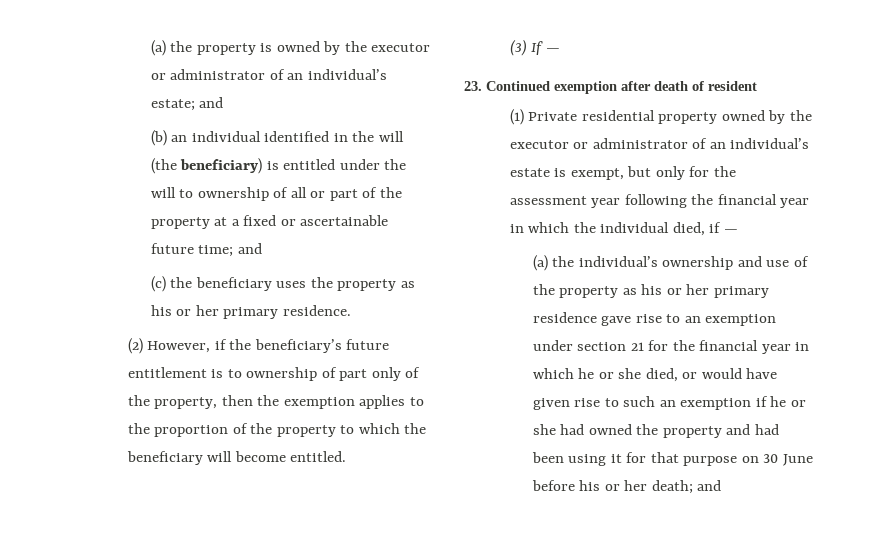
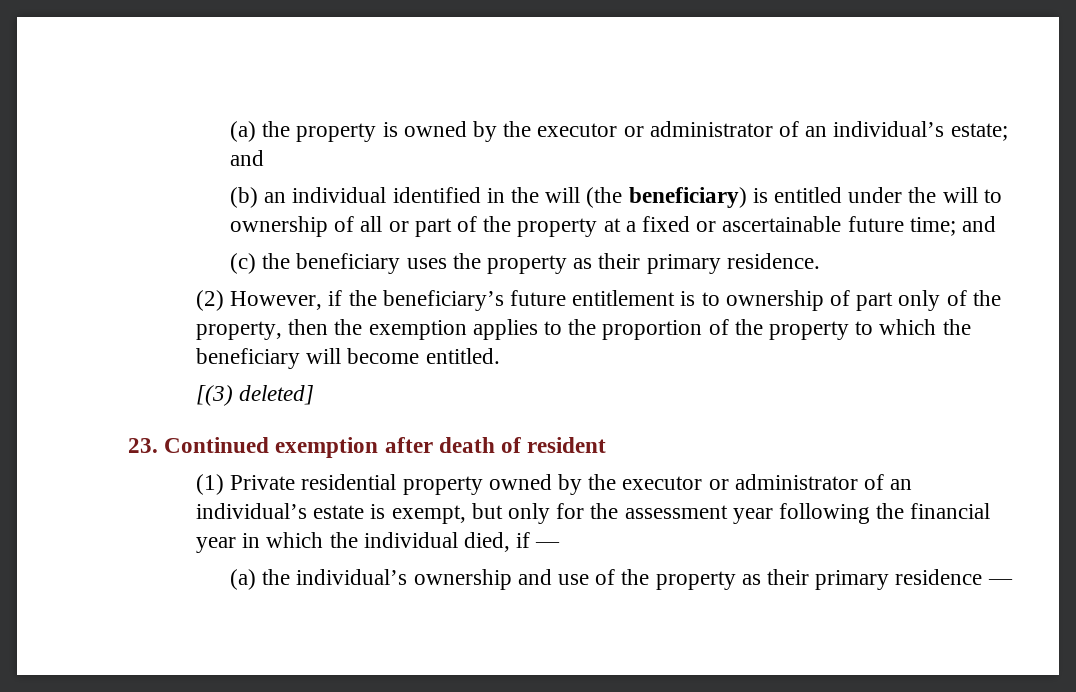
- (c) the beneficiary uses the property as his or her primary residence.
+ (c) the beneficiary uses the property as their primary residence.
- (3) If —
+ [(3) deleted]
- (a) the individual’s ownership and use of the property as his or her primary residence gave rise to an exemption under section 21 for the financial year in which he or she died, or would have given rise to such an exemption if he or she had owned the property and had been using it for that purpose on 30 June before his or her death; and
+ (a) the individual’s ownership and use of the property as their primary residence —

